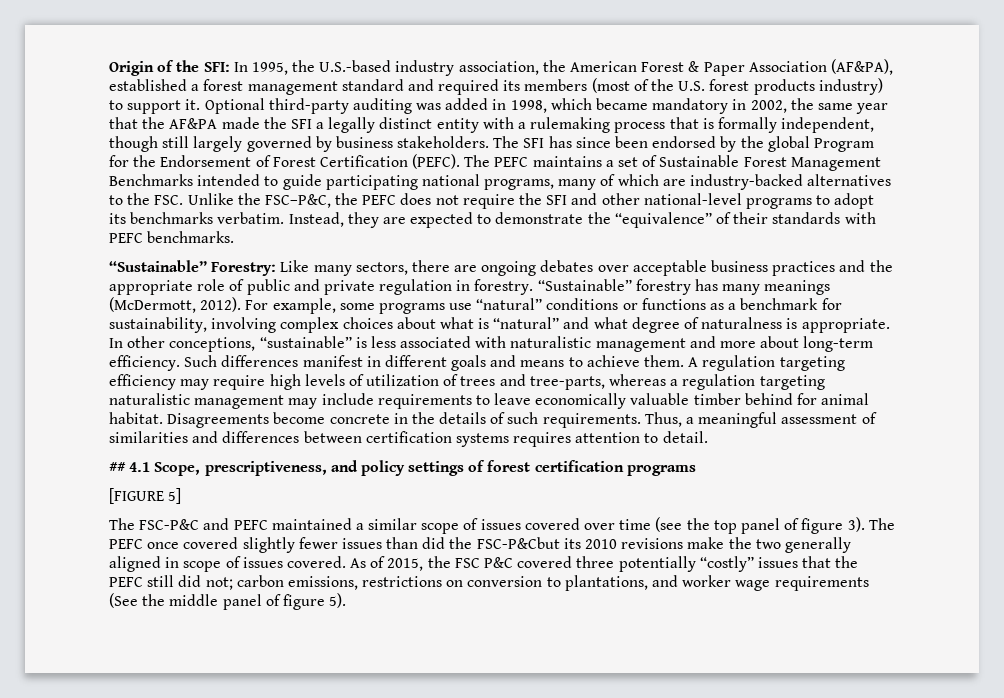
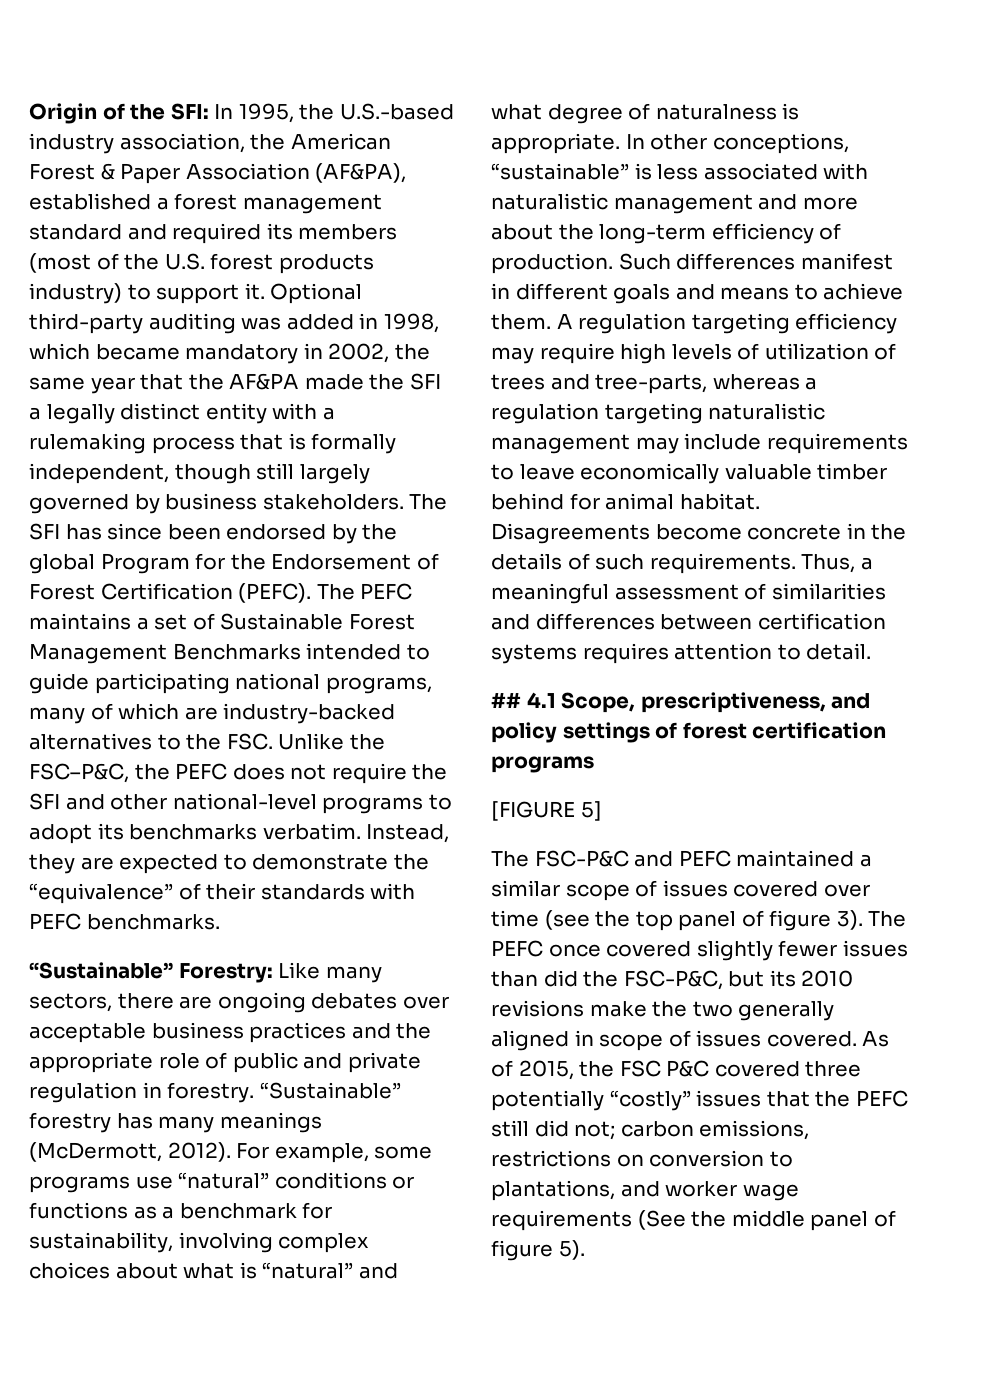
- In other conceptions, “sustainable” is less associated with naturalistic management and more about long-term efficiency.
+ In other conceptions, “sustainable” is less associated with naturalistic management and more about the long-term efficiency of production.
- The PEFC once covered slightly fewer issues than did the FSC-P&Cbut its 2010 revisions make the two generally aligned in scope of issues covered.
+ The PEFC once covered slightly fewer issues than did the FSC-P&C, but its 2010 revisions make the two generally aligned in scope of issues covered.

